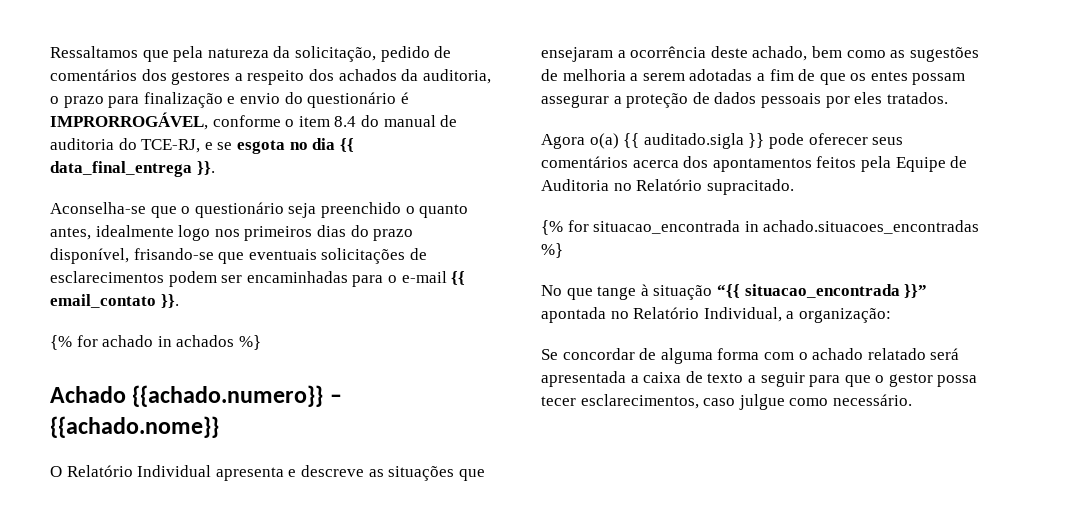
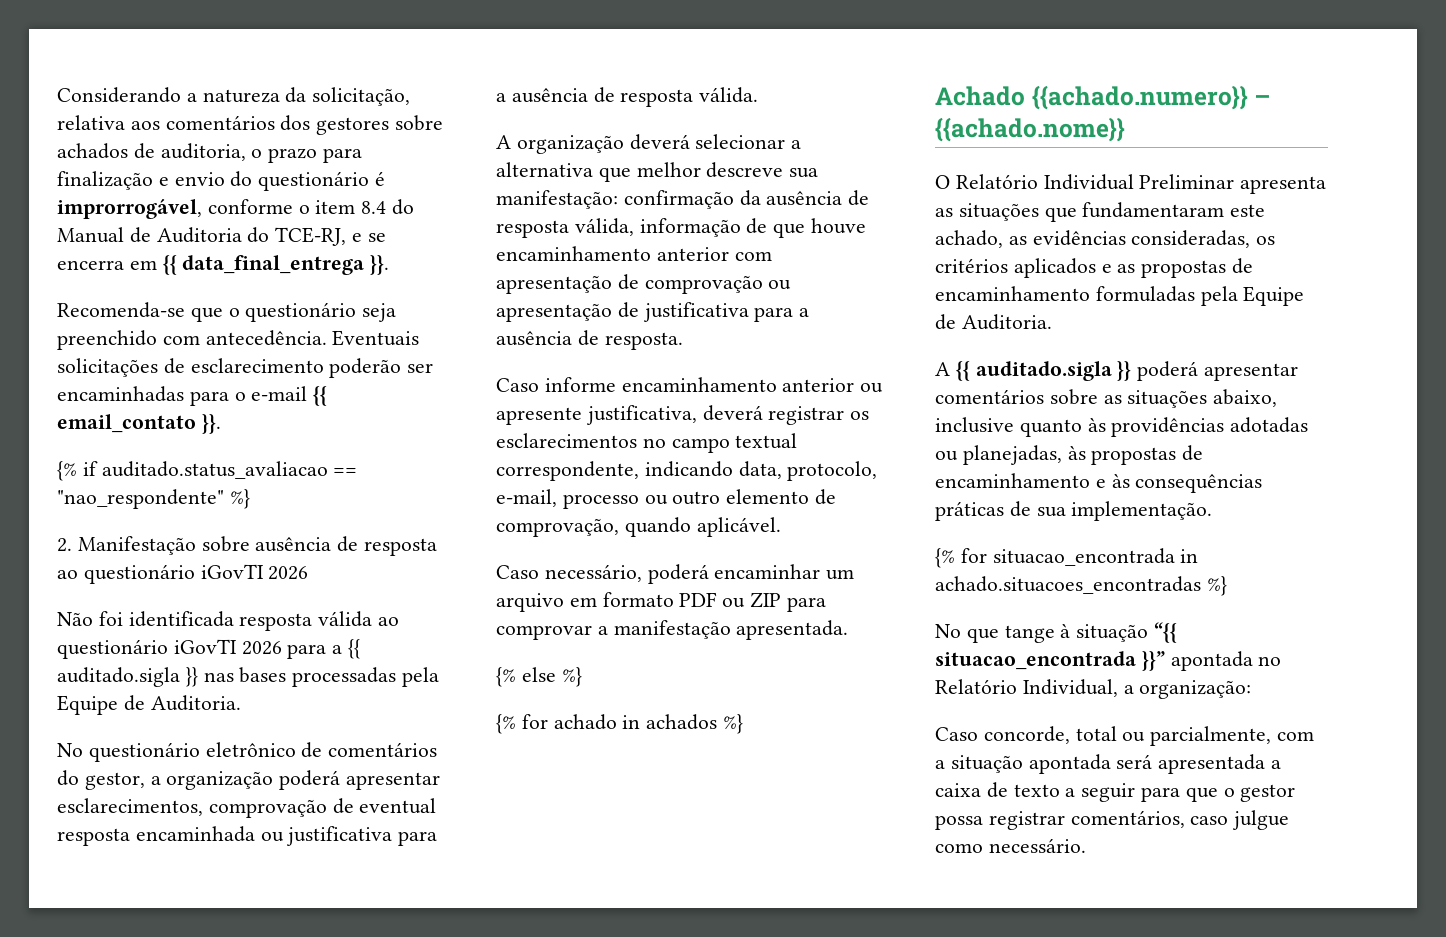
- Ressaltamos que pela natureza da solicitação, pedido de comentários dos gestores a respeito dos achados da auditoria, o prazo para finalização e envio do questionário é IMPRORROGÁVEL, conforme o item 8.4 do manual de auditoria do TCE-RJ, e se esgota no dia {{ data_final_entrega }}.
+ Considerando a natureza da solicitação, relativa aos comentários dos gestores sobre achados de auditoria, o prazo para finalização e envio do questionário é improrrogável, conforme o item 8.4 do Manual de Auditoria do TCE-RJ, e se encerra em {{ data_final_entrega }}.
- Aconselha-se que o questionário seja preenchido o quanto antes, idealmente logo nos primeiros dias do prazo disponível, frisando-se que eventuais solicitações de esclarecimentos podem ser encaminhadas para o e-mail {{ email_contato }}.
+ Recomenda-se que o questionário seja preenchido com antecedência. Eventuais solicitações de esclarecimento poderão ser encaminhadas para o e-mail {{ email_contato }}.
+ {% if auditado.status_avaliacao == "nao_respondente" %}
+ 2. Manifestação sobre ausência de resposta ao questionário iGovTI 2026
+ Não foi identificada resposta válida ao questionário iGovTI 2026 para a {{ auditado.sigla }} nas bases processadas pela Equipe de Auditoria.
+ No questionário eletrônico de comentários do gestor, a organização poderá apresentar esclarecimentos, comprovação de eventual resposta encaminhada ou justificativa para a ausência de resposta válida.
+ A organização deverá selecionar a alternativa que melhor descreve sua manifestação: confirmação da ausência de resposta válida, informação de que houve encaminhamento anterior com apresentação de comprovação ou apresentação de justificativa para a ausência de resposta.
+ Caso informe encaminhamento anterior ou apresente justificativa, deverá registrar os esclarecimentos no campo textual correspondente, indicando data, protocolo, e-mail, processo ou outro elemento de comprovação, quando aplicável.
+ Caso necessário, poderá encaminhar um arquivo em formato PDF ou ZIP para comprovar a manifestação apresentada.
+ {% else %}
- O Relatório Individual apresenta e descreve as situações que ensejaram a ocorrência deste achado, bem como as sugestões de melhoria a serem adotadas a fim de que os entes possam assegurar a proteção de dados pessoais por eles tratados.
- Agora o(a) {{ auditado.sigla }} pode oferecer seus comentários acerca dos apontamentos feitos pela Equipe de Auditoria no Relatório supracitado.
+ O Relatório Individual Preliminar apresenta as situações que fundamentaram este achado, as evidências consideradas, os critérios aplicados e as propostas de encaminhamento formuladas pela Equipe de Auditoria.
+ A {{ auditado.sigla }} poderá apresentar comentários sobre as situações abaixo, inclusive quanto às providências adotadas ou planejadas, às propostas de encaminhamento e às consequências práticas de sua implementação.
- Se concordar de alguma forma com o achado relatado será apresentada a caixa de texto a seguir para que o gestor possa tecer esclarecimentos, caso julgue como necessário.
+ Caso concorde, total ou parcialmente, com a situação apontada será apresentada a caixa de texto a seguir para que o gestor possa registrar comentários, caso julgue como necessário.

